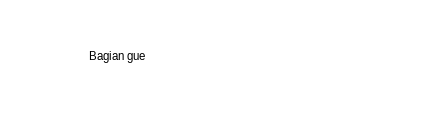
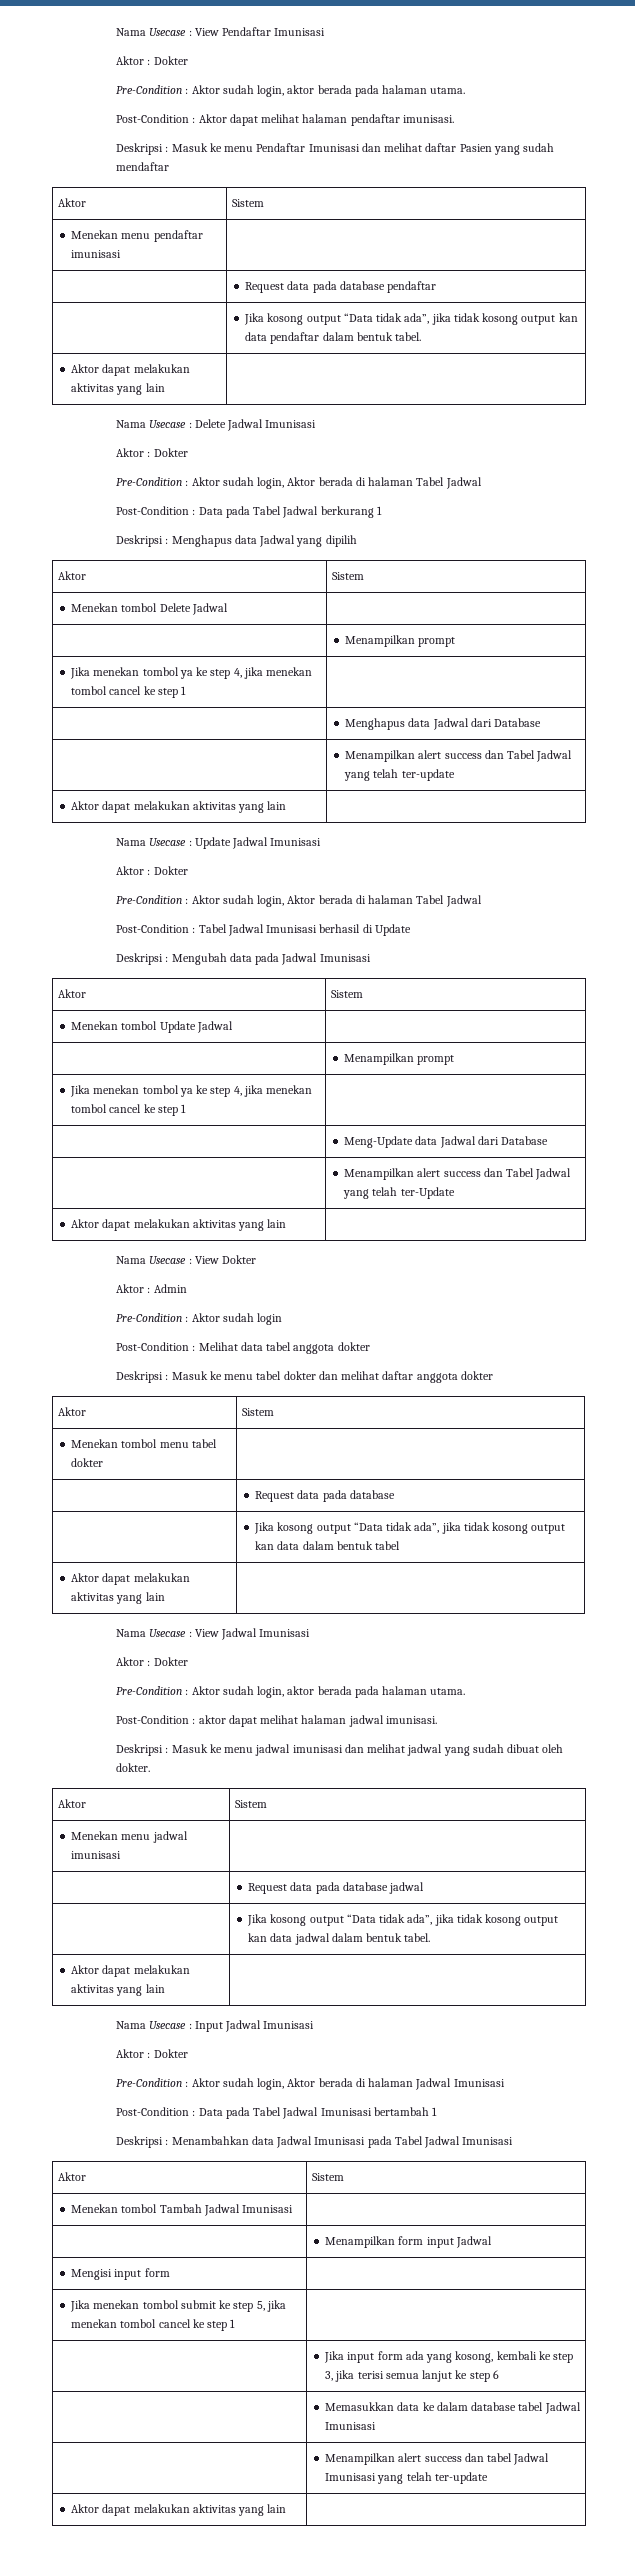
- Bagian gue
+ Nama Usecase : View Pendaftar Imunisasi
+ Aktor : Dokter
+ Pre-Condition : Aktor sudah login, aktor berada pada halaman utama.
+ Post-Condition : Aktor dapat melihat halaman pendaftar imunisasi.
+ Deskripsi : Masuk ke menu Pendaftar Imunisasi dan melihat daftar Pasien yang sudah mendaftar
+ Aktor | Sistem
+ Menekan menu pendaftar imunisasi |
+ | Request data pada database pendaftar
+ | Jika kosong output “Data tidak ada”, jika tidak kosong output kan data pendaftar dalam bentuk tabel.
+ Aktor dapat melakukan aktivitas yang lain |
+ Nama Usecase : Delete Jadwal Imunisasi
+ Aktor : Dokter
+ Pre-Condition : Aktor sudah login, Aktor berada di halaman Tabel Jadwal
+ Post-Condition : Data pada Tabel Jadwal berkurang 1
+ Deskripsi : Menghapus data Jadwal yang dipilih
+ Aktor | Sistem
+ Menekan tombol Delete Jadwal |
+ | Menampilkan prompt
+ Jika menekan tombol ya ke step 4, jika menekan tombol cancel ke step 1 |
+ | Menghapus data Jadwal dari Database
+ | Menampilkan alert success dan Tabel Jadwal yang telah ter-update
+ Aktor dapat melakukan aktivitas yang lain |
+ Nama Usecase : Update Jadwal Imunisasi
+ Aktor : Dokter
+ Pre-Condition : Aktor sudah login, Aktor berada di halaman Tabel Jadwal
+ Post-Condition : Tabel Jadwal Imunisasi berhasil di Update
+ Deskripsi : Mengubah data pada Jadwal Imunisasi
+ Aktor | Sistem
+ Menekan tombol Update Jadwal |
+ | Menampilkan prompt
+ Jika menekan tombol ya ke step 4, jika menekan tombol cancel ke step 1 |
+ | Meng-Update data Jadwal dari Database
+ | Menampilkan alert success dan Tabel Jadwal yang telah ter-Update
+ Aktor dapat melakukan aktivitas yang lain |
+ Nama Usecase : View Dokter
+ Aktor : Admin
+ Pre-Condition : Aktor sudah login
+ Post-Condition : Melihat data tabel anggota dokter
+ Deskripsi : Masuk ke menu tabel dokter dan melihat daftar anggota dokter
+ Aktor | Sistem
+ Menekan tombol menu tabel dokter |
+ | Request data pada database
+ | Jika kosong output “Data tidak ada”, jika tidak kosong output kan data dalam bentuk tabel
+ Aktor dapat melakukan aktivitas yang lain |
+ Nama Usecase : View Jadwal Imunisasi
+ Aktor : Dokter
+ Pre-Condition : Aktor sudah login, aktor berada pada halaman utama.
+ Post-Condition : aktor dapat melihat halaman jadwal imunisasi.
+ Deskripsi : Masuk ke menu jadwal imunisasi dan melihat jadwal yang sudah dibuat oleh dokter.
+ Aktor | Sistem
+ Menekan menu jadwal imunisasi |
+ | Request data pada database jadwal
+ | Jika kosong output “Data tidak ada”, jika tidak kosong output kan data jadwal dalam bentuk tabel.
+ Aktor dapat melakukan aktivitas yang lain |
+ Nama Usecase : Input Jadwal Imunisasi
+ Aktor : Dokter
+ Pre-Condition : Aktor sudah login, Aktor berada di halaman Jadwal Imunisasi
+ Post-Condition : Data pada Tabel Jadwal Imunisasi bertambah 1
+ Deskripsi : Menambahkan data Jadwal Imunisasi pada Tabel Jadwal Imunisasi
+ Aktor | Sistem
+ Menekan tombol Tambah Jadwal Imunisasi |
+ | Menampilkan form input Jadwal
+ Mengisi input form |
+ Jika menekan tombol submit ke step 5, jika menekan tombol cancel ke step 1 |
+ | Jika input form ada yang kosong, kembali ke step 3, jika terisi semua lanjut ke step 6
+ | Memasukkan data ke dalam database tabel Jadwal Imunisasi
+ | Menampilkan alert success dan tabel Jadwal Imunisasi yang telah ter-update
+ Aktor dapat melakukan aktivitas yang lain |

